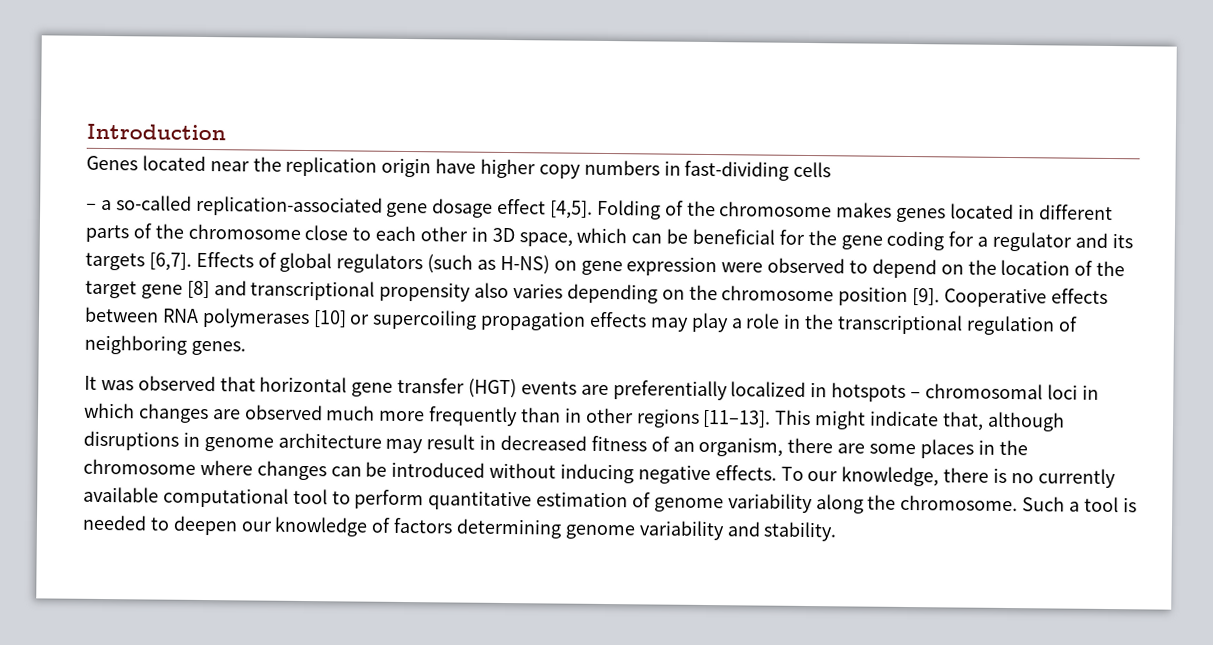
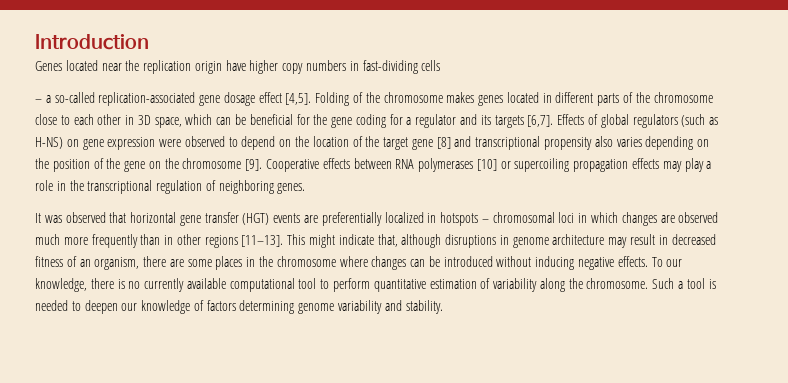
- Effects of global regulators (such as H-NS) on gene expression were observed to depend on the location of the target gene [8] and transcriptional propensity also varies depending on the chromosome position [9].
+ Effects of global regulators (such as H-NS) on gene expression were observed to depend on the location of the target gene [8] and transcriptional propensity also varies depending on the position of the gene on the chromosome [9].
- To our knowledge, there is no currently available computational tool to perform quantitative estimation of genome variability along the chromosome.
+ To our knowledge, there is no currently available computational tool to perform quantitative estimation of variability along the chromosome.

